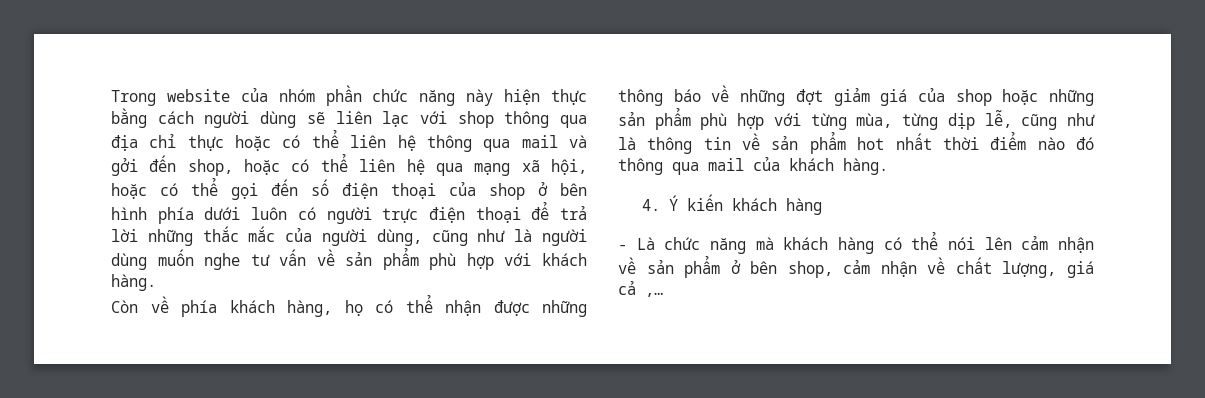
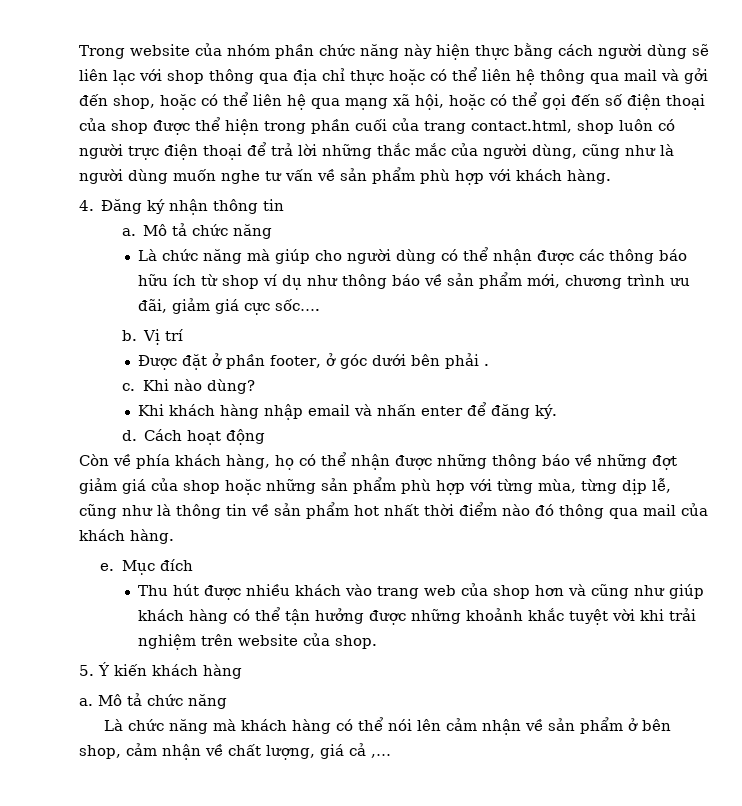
- Trong website của nhóm phần chức năng này hiện thực bằng cách người dùng sẽ liên lạc với shop thông qua địa chỉ thực hoặc có thể liên hệ thông qua mail và gởi đến shop, hoặc có thể liên hệ qua mạng xã hội, hoặc có thể gọi đến số điện thoại của shop ở bên hình phía dưới luôn có người trực điện thoại để trả lời những thắc mắc của người dùng, cũng như là người dùng muốn nghe tư vấn về sản phẩm phù hợp với khách hàng.
+ Trong website của nhóm phần chức năng này hiện thực bằng cách người dùng sẽ liên lạc với shop thông qua địa chỉ thực hoặc có thể liên hệ thông qua mail và gởi đến shop, hoặc có thể liên hệ qua mạng xã hội, hoặc có thể gọi đến số điện thoại của shop được thể hiện trong phần cuối của trang contact.html, shop luôn có người trực điện thoại để trả lời những thắc mắc của người dùng, cũng như là người dùng muốn nghe tư vấn về sản phẩm phù hợp với khách hàng.
+ 4. Đăng ký nhận thông tin
+ a. Mô tả chức năng
+ Là chức năng mà giúp cho người dùng có thể nhận được các thông báo hữu ích từ shop ví dụ như thông báo về sản phẩm mới, chương trình ưu đãi, giảm giá cực sốc….
+ b. Vị trí
+ Được đặt ở phần footer, ở góc dưới bên phải .
+ c. Khi nào dùng?
+ Khi khách hàng nhập email và nhấn enter để đăng ký.
+ d. Cách hoạt động
- 4. Ý kiến khách hàng
- - Là chức năng mà khách hàng có thể nói lên cảm nhận về sản phẩm ở bên shop, cảm nhận về chất lượng, giá cả ,…
+ e. Mục đích
+ Thu hút được nhiều khách vào trang web của shop hơn và cũng như giúp khách hàng có thể tận hưởng được những khoảnh khắc tuyệt vời khi trải nghiệm trên website của shop.
+ 5. Ý kiến khách hàng
+ a. Mô tả chức năng
+ Là chức năng mà khách hàng có thể nói lên cảm nhận về sản phẩm ở bên shop, cảm nhận về chất lượng, giá cả ,…

